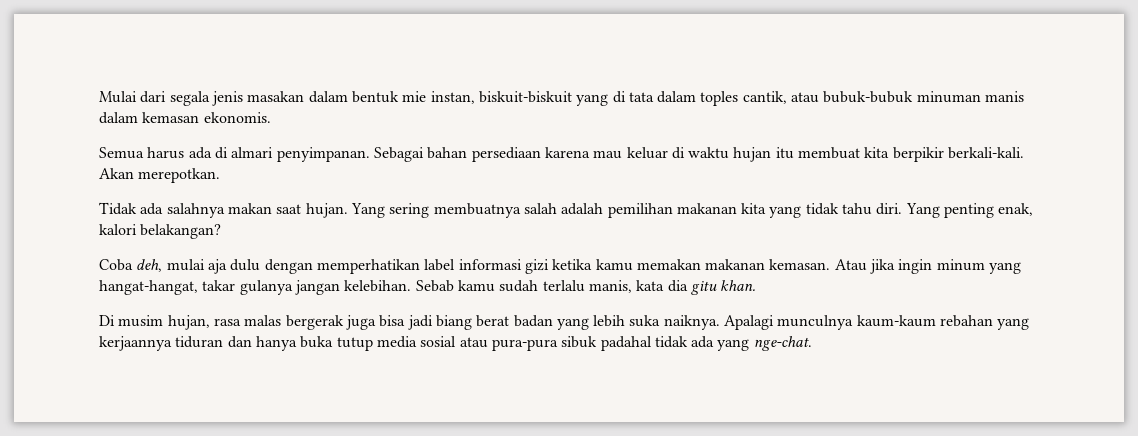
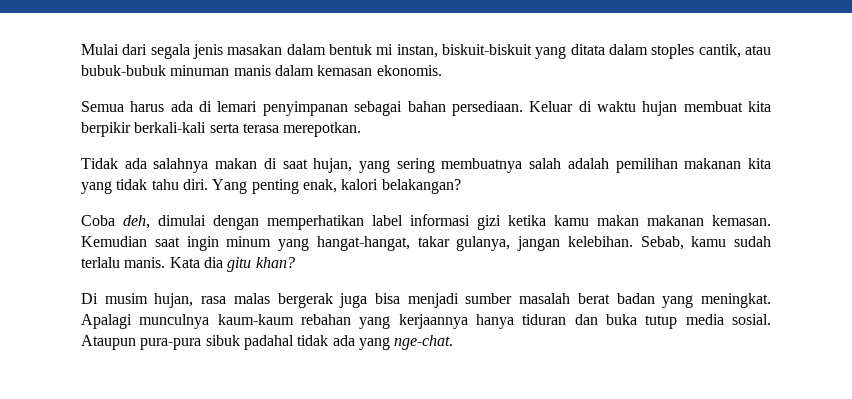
- Mulai dari segala jenis masakan dalam bentuk mie instan, biskuit-biskuit yang di tata dalam toples cantik, atau bubuk-bubuk minuman manis dalam kemasan ekonomis.
+ Mulai dari segala jenis masakan dalam bentuk mi instan, biskuit-biskuit yang ditata dalam stoples cantik, atau bubuk-bubuk minuman manis dalam kemasan ekonomis.
- Semua harus ada di almari penyimpanan. Sebagai bahan persediaan karena mau keluar di waktu hujan itu membuat kita berpikir berkali-kali. Akan merepotkan.
+ Semua harus ada di lemari penyimpanan sebagai bahan persediaan. Keluar di waktu hujan membuat kita berpikir berkali-kali serta terasa merepotkan.
- Tidak ada salahnya makan saat hujan. Yang sering membuatnya salah adalah pemilihan makanan kita yang tidak tahu diri.
+ Tidak ada salahnya makan di saat hujan, yang sering membuatnya salah adalah pemilihan makanan kita yang tidak tahu diri.
- Coba deh, mulai aja dulu dengan memperhatikan label informasi gizi ketika kamu memakan makanan kemasan.
+ Coba deh, dimulai dengan memperhatikan label informasi gizi ketika kamu makan makanan kemasan.
- Atau jika ingin minum yang hangat-hangat, takar gulanya jangan kelebihan.
+ Kemudian saat ingin minum yang hangat-hangat, takar gulanya, jangan kelebihan.
- Sebab kamu sudah terlalu manis, kata dia gitu khan.
+ Sebab, kamu sudah terlalu manis. Kata dia gitu khan?
- Di musim hujan, rasa malas bergerak juga bisa jadi biang berat badan yang lebih suka naiknya.
+ Di musim hujan, rasa malas bergerak juga bisa menjadi sumber masalah berat badan yang meningkat.
- Apalagi munculnya kaum-kaum rebahan yang kerjaannya tiduran dan hanya buka tutup media sosial atau pura-pura sibuk padahal tidak ada yang nge-chat.
+ Apalagi munculnya kaum-kaum rebahan yang kerjaannya hanya tiduran dan buka tutup media sosial. Ataupun pura-pura sibuk padahal tidak ada yang nge-chat.

